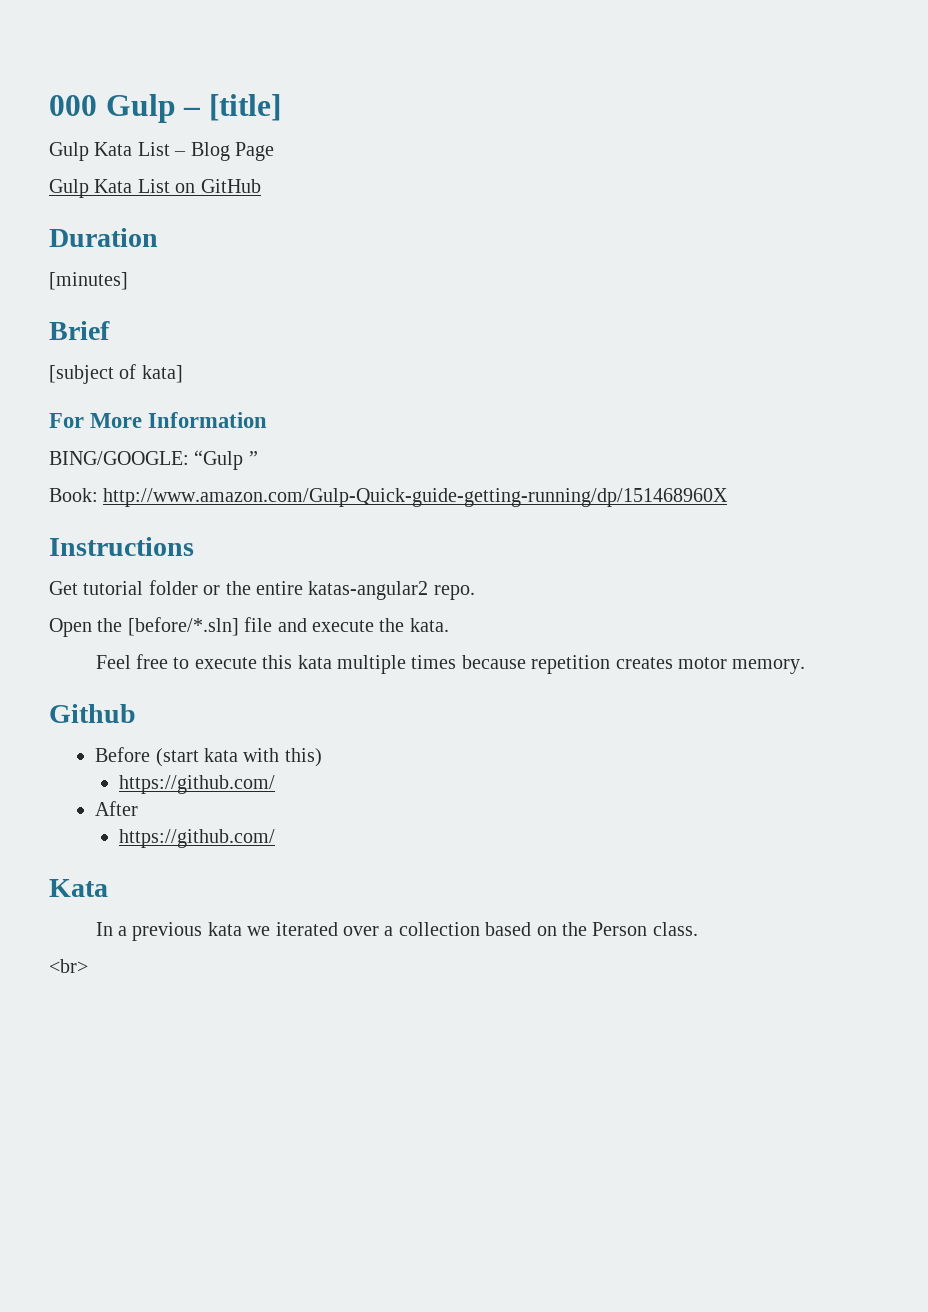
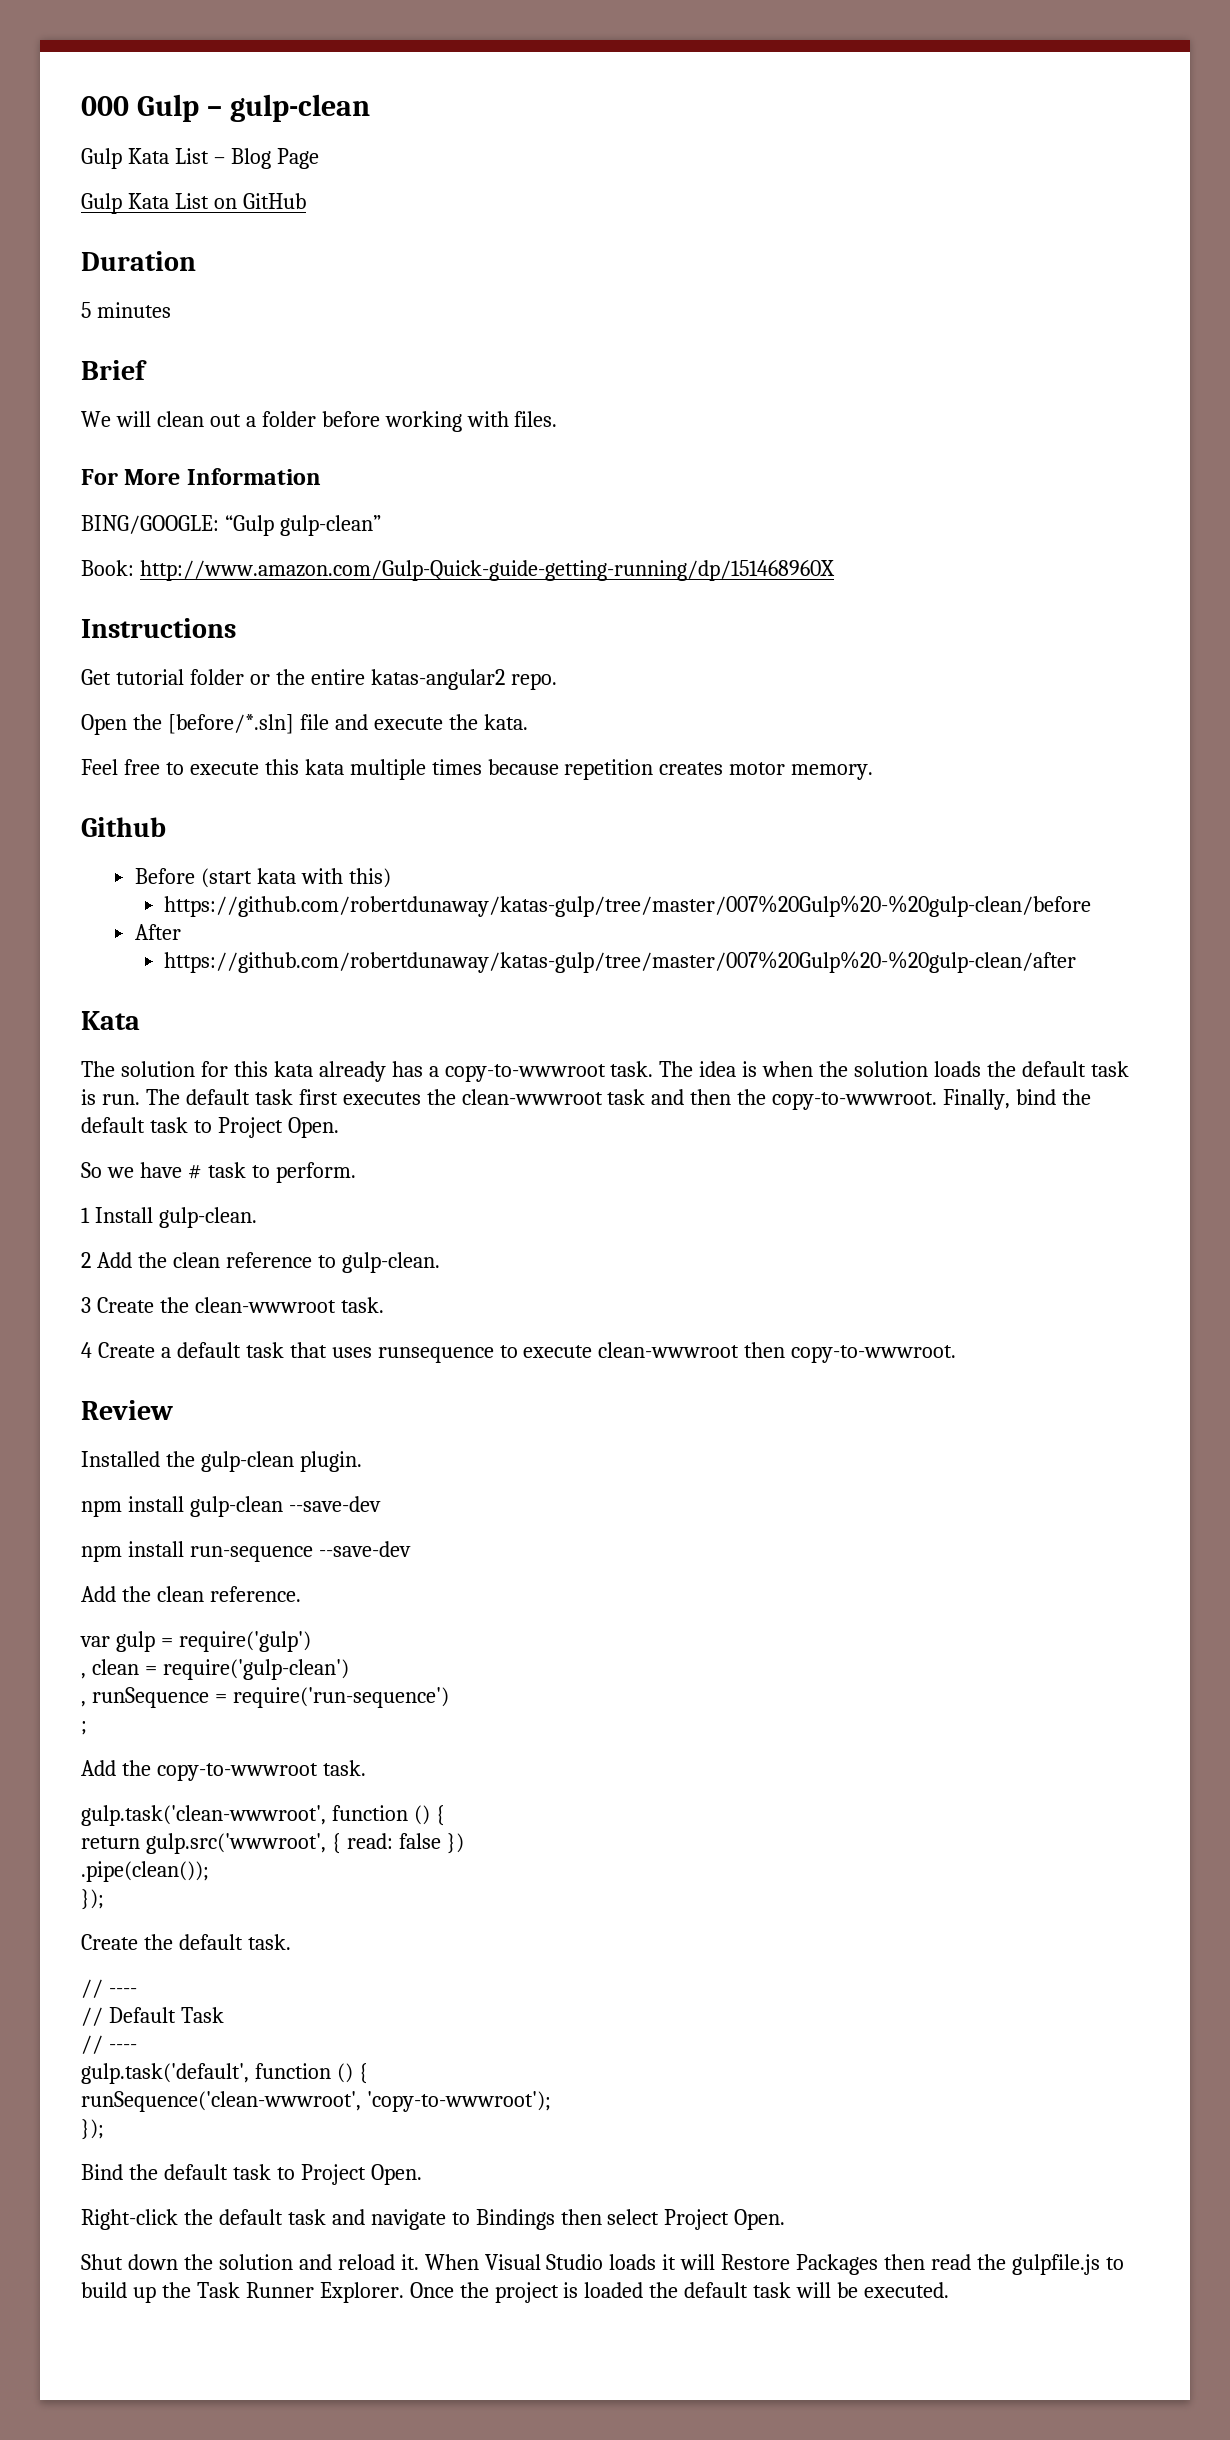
- 000 Gulp – [title]
+ 000 Gulp – gulp-clean
- [minutes]
+ 5 minutes
- [subject of kata]
+ We will clean out a folder before working with files.
- BING/GOOGLE: “Gulp ”
+ BING/GOOGLE: “Gulp gulp-clean”
  Before (start kata with this)
- https://github.com/
+ https://github.com/robertdunaway/katas-gulp/tree/master/007%20Gulp%20-%20gulp-clean/before
  After
- https://github.com/
+ https://github.com/robertdunaway/katas-gulp/tree/master/007%20Gulp%20-%20gulp-clean/after
- In a previous kata we iterated over a collection based on the Person class.
- <br>
+ The solution for this kata already has a copy-to-wwwroot task. The idea is when the solution loads the default task is run. The default task first executes the clean-wwwroot task and then the copy-to-wwwroot. Finally, bind the default task to Project Open.
+ So we have # task to perform.
+ 1 Install gulp-clean.
+ 2 Add the clean reference to gulp-clean.
+ 3 Create the clean-wwwroot task.
+ 4 Create a default task that uses runsequence to execute clean-wwwroot then copy-to-wwwroot.
+ Review
+ Installed the gulp-clean plugin.
+ npm install gulp-clean --save-dev
+ npm install run-sequence --save-dev
+ Add the clean reference.
+ var gulp = require('gulp')
+ , clean = require('gulp-clean')
+ , runSequence = require('run-sequence')
+ ;
+ Add the copy-to-wwwroot task.
+ gulp.task('clean-wwwroot', function () {
+ return gulp.src('wwwroot', { read: false })
+ .pipe(clean());
+ });
+ Create the default task.
+ // ----
+ // Default Task
+ // ----
+ gulp.task('default', function () {
+ runSequence('clean-wwwroot', 'copy-to-wwwroot');
+ });
+ Bind the default task to Project Open.
+ Right-click the default task and navigate to Bindings then select Project Open.
+ Shut down the solution and reload it. When Visual Studio loads it will Restore Packages then read the gulpfile.js to build up the Task Runner Explorer. Once the project is loaded the default task will be executed.

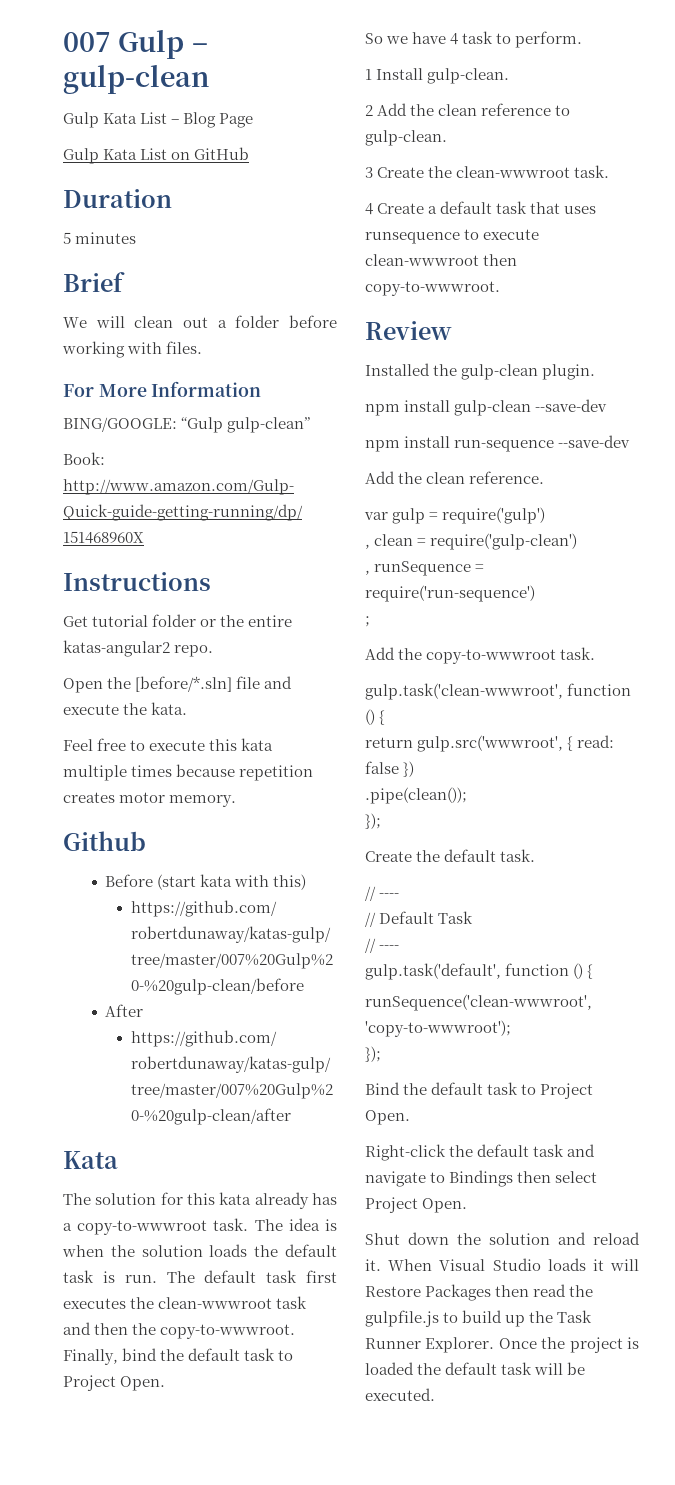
- 000 Gulp – gulp-clean
+ 007 Gulp – gulp-clean
- So we have # task to perform.
+ So we have 4 task to perform.

